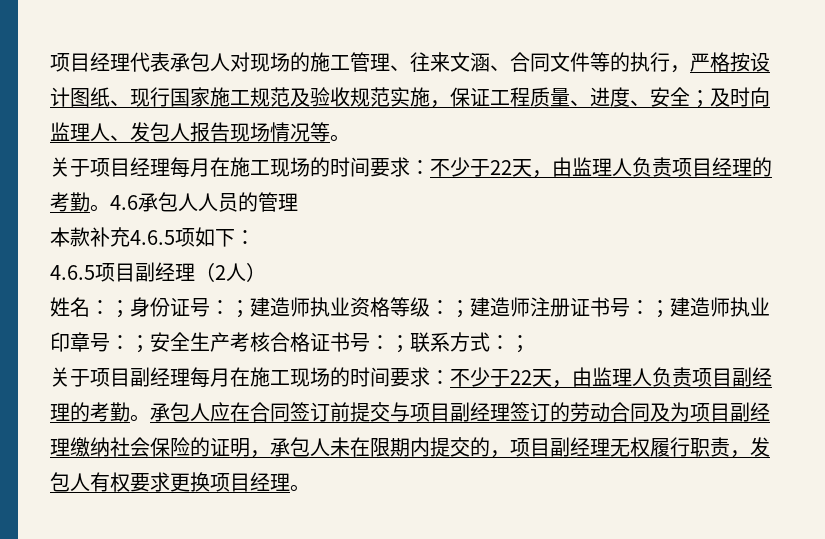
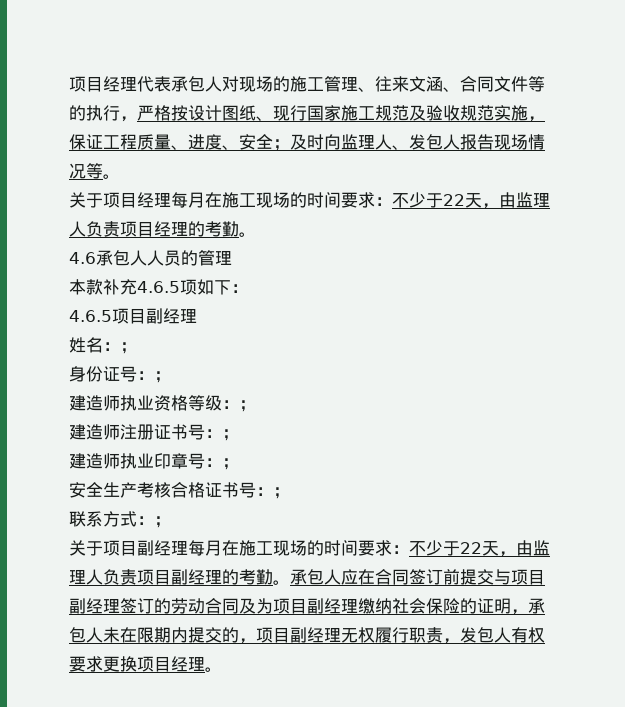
- 关于项目经理每月在施工现场的时间要求：不少于22天，由监理人负责项目经理的考勤。4.6承包人人员的管理
+ 关于项目经理每月在施工现场的时间要求：不少于22天，由监理人负责项目经理的考勤。
+ 4.6承包人人员的管理
- 4.6.5项目副经理（2人）
+ 4.6.5项目副经理
- 姓名：；身份证号：；建造师执业资格等级：；建造师注册证书号：；建造师执业印章号：；安全生产考核合格证书号：；联系方式：；
+ 姓名：；
+ 身份证号：；
+ 建造师执业资格等级：；
+ 建造师注册证书号：；
+ 建造师执业印章号：；
+ 安全生产考核合格证书号：；
+ 联系方式：；

